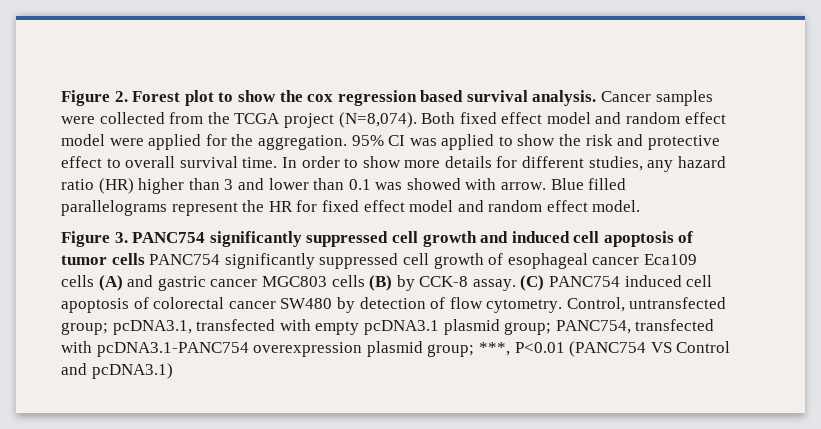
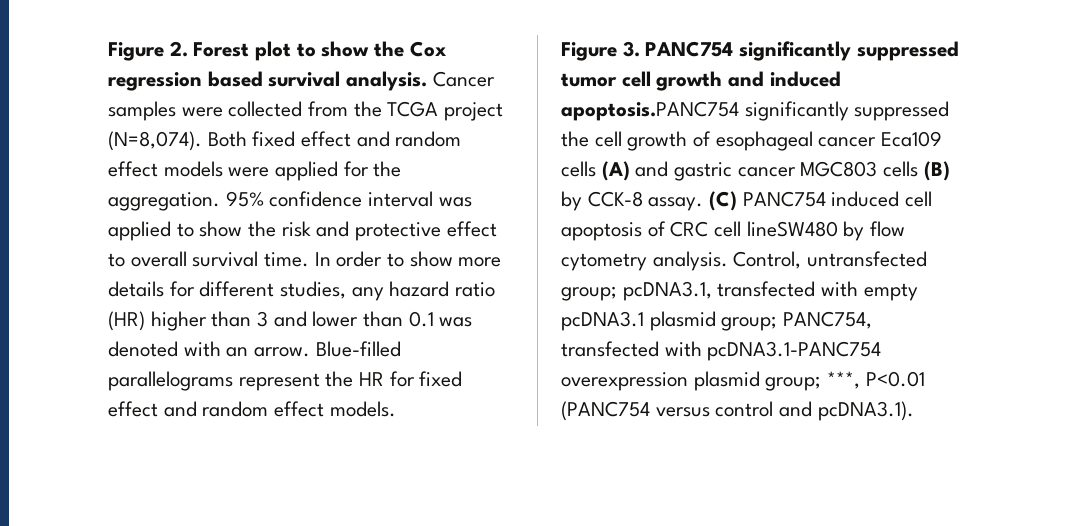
- Figure 2. Forest plot to show the cox regression based survival analysis.
+ Figure 2. Forest plot to show the Cox regression based survival analysis.
- Both fixed effect model and random effect model were applied for the aggregation.
+ Both fixed effect and random effect models were applied for the aggregation.
- 95% CI was applied to show the risk and protective effect to overall survival time.
+ 95% confidence interval was applied to show the risk and protective effect to overall survival time.
- In order to show more details for different studies, any hazard ratio (HR) higher than 3 and lower than 0.1 was showed with arrow. Blue filled parallelograms represent the HR for fixed effect model and random effect model.
+ In order to show more details for different studies, any hazard ratio (HR) higher than 3 and lower than 0.1 was denoted with an arrow. Blue-filled parallelograms represent the HR for fixed effect and random effect models.
- Figure 3. PANC754 significantly suppressed cell growth and induced cell apoptosis of tumor cells PANC754 significantly suppressed cell growth of esophageal cancer Eca109 cells (A) and gastric cancer MGC803 cells (B) by CCK-8 assay.
+ Figure 3. PANC754 significantly suppressed tumor cell growth and induced apoptosis.PANC754 significantly suppressed the cell growth of esophageal cancer Eca109 cells (A) and gastric cancer MGC803 cells (B) by CCK-8 assay.
- (C) PANC754 induced cell apoptosis of colorectal cancer SW480 by detection of flow cytometry.
+ (C) PANC754 induced cell apoptosis of CRC cell lineSW480 by flow cytometry analysis.
- Control, untransfected group; pcDNA3.1, transfected with empty pcDNA3.1 plasmid group; PANC754, transfected with pcDNA3.1-PANC754 overexpression plasmid group; ***, P<0.01 (PANC754 VS Control and pcDNA3.1)
+ Control, untransfected group; pcDNA3.1, transfected with empty pcDNA3.1 plasmid group; PANC754, transfected with pcDNA3.1-PANC754 overexpression plasmid group; ***, P<0.01 (PANC754 versus control and pcDNA3.1).

